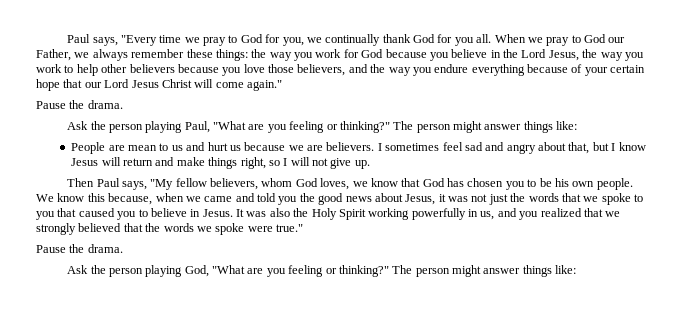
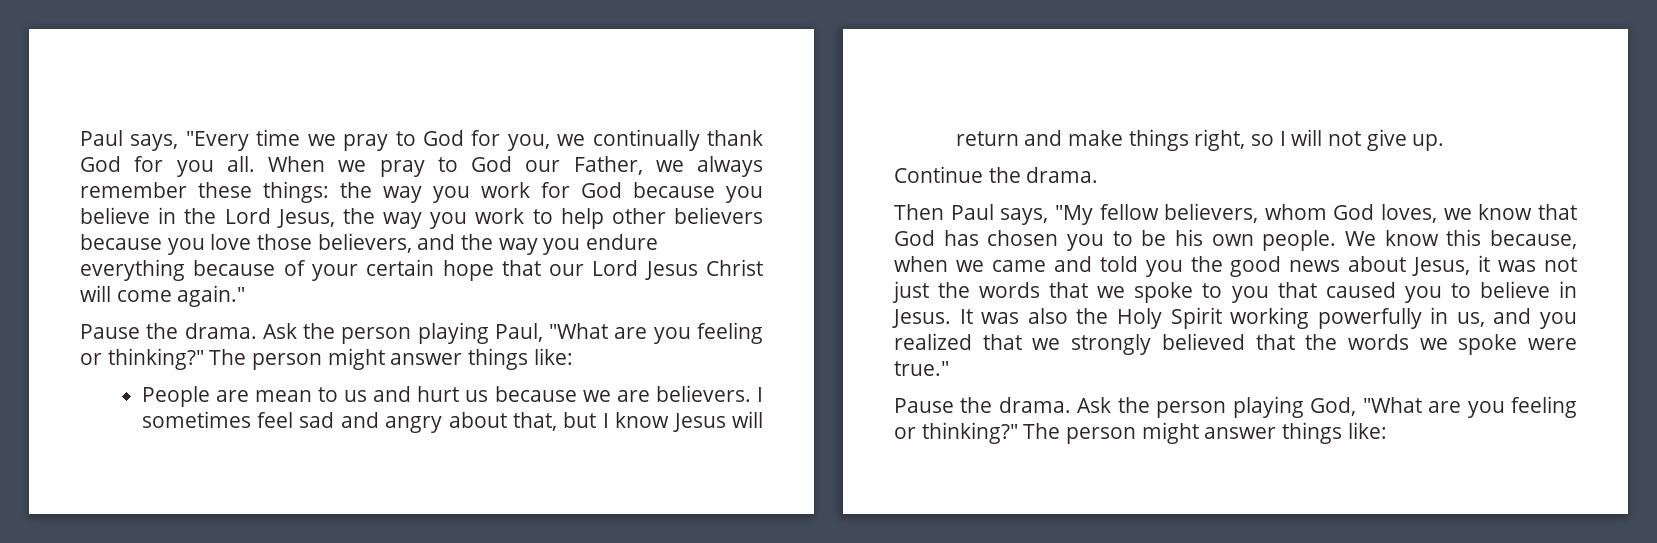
  the way you work for God because you believe in the Lord Jesus, the way you work to help other believers because you love those believers, and the way you endure everything because of your certain hope that our Lord Jesus Christ will come again."
- Pause the drama.
- Ask the person playing Paul, "What are you feeling or thinking?"
+ Pause the drama. Ask the person playing Paul, "What are you feeling or thinking?"
+ Continue the drama.
  It was also the Holy Spirit working powerfully in us, and you realized that we strongly believed that the words we spoke were true."
- Pause the drama.
- Ask the person playing God, "What are you feeling or thinking?"
+ Pause the drama. Ask the person playing God, "What are you feeling or thinking?"

